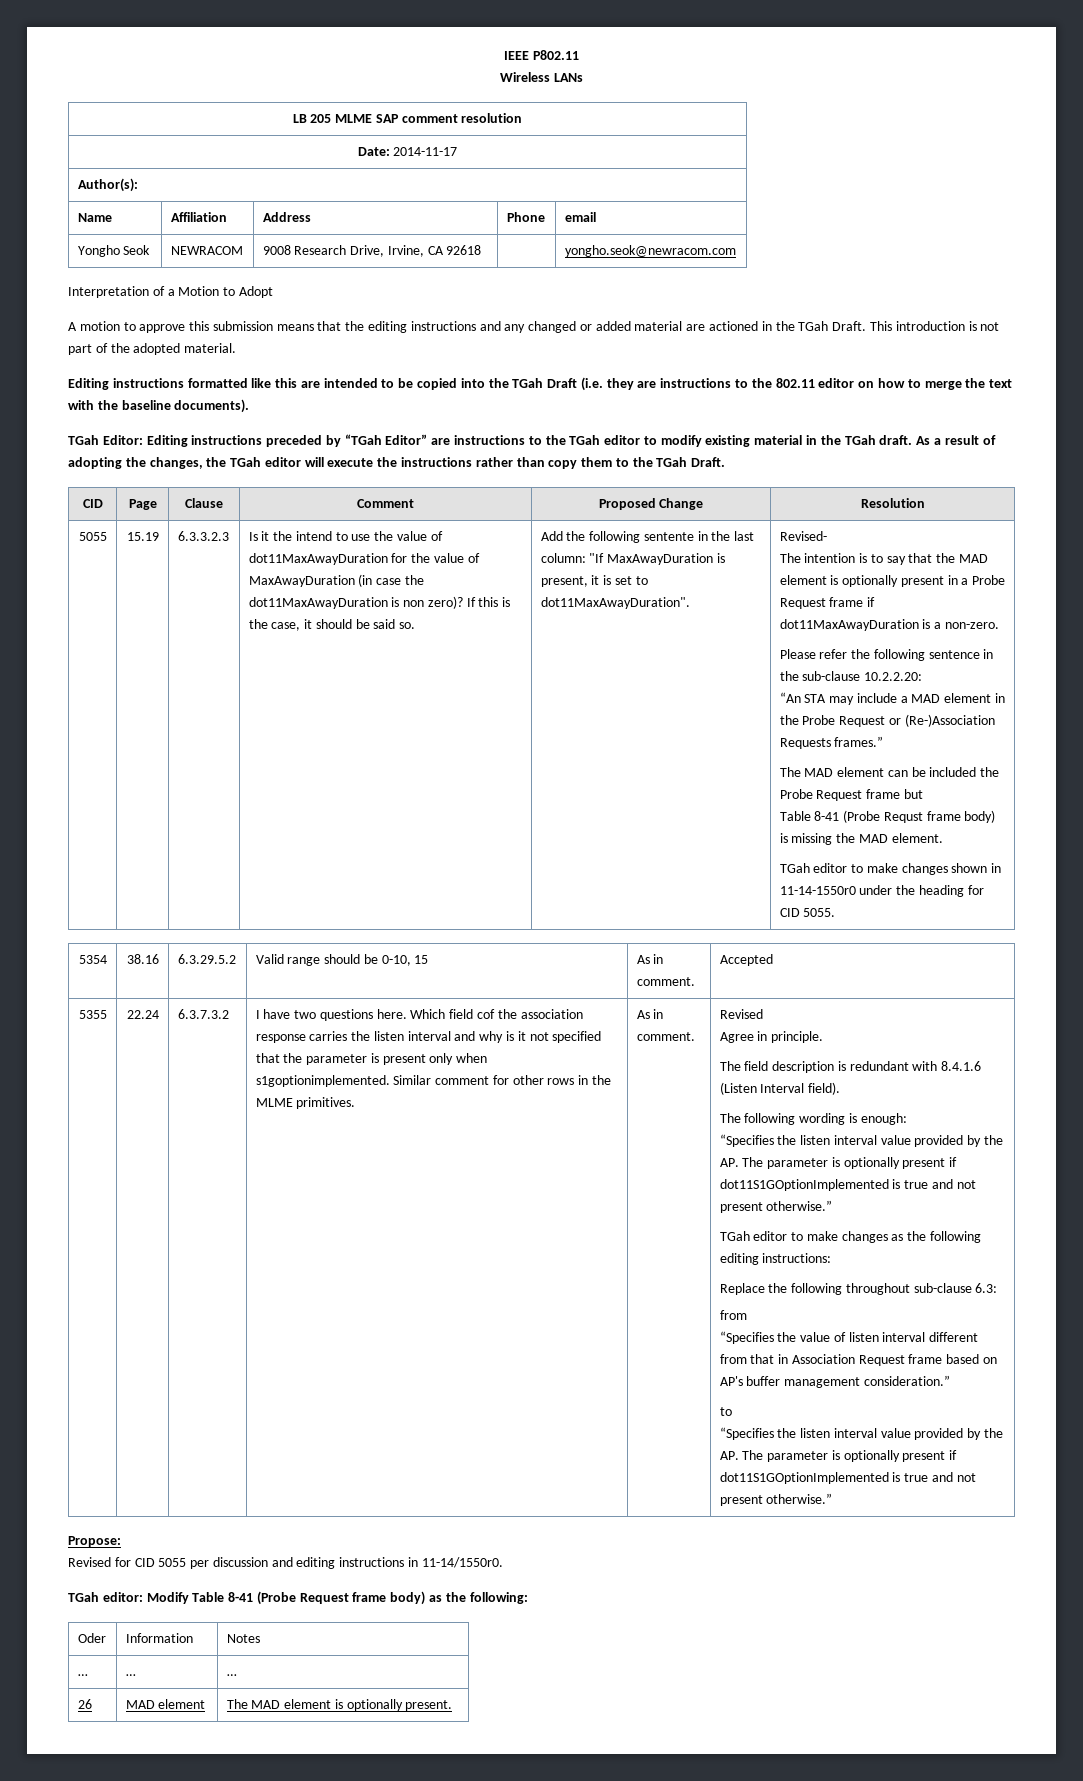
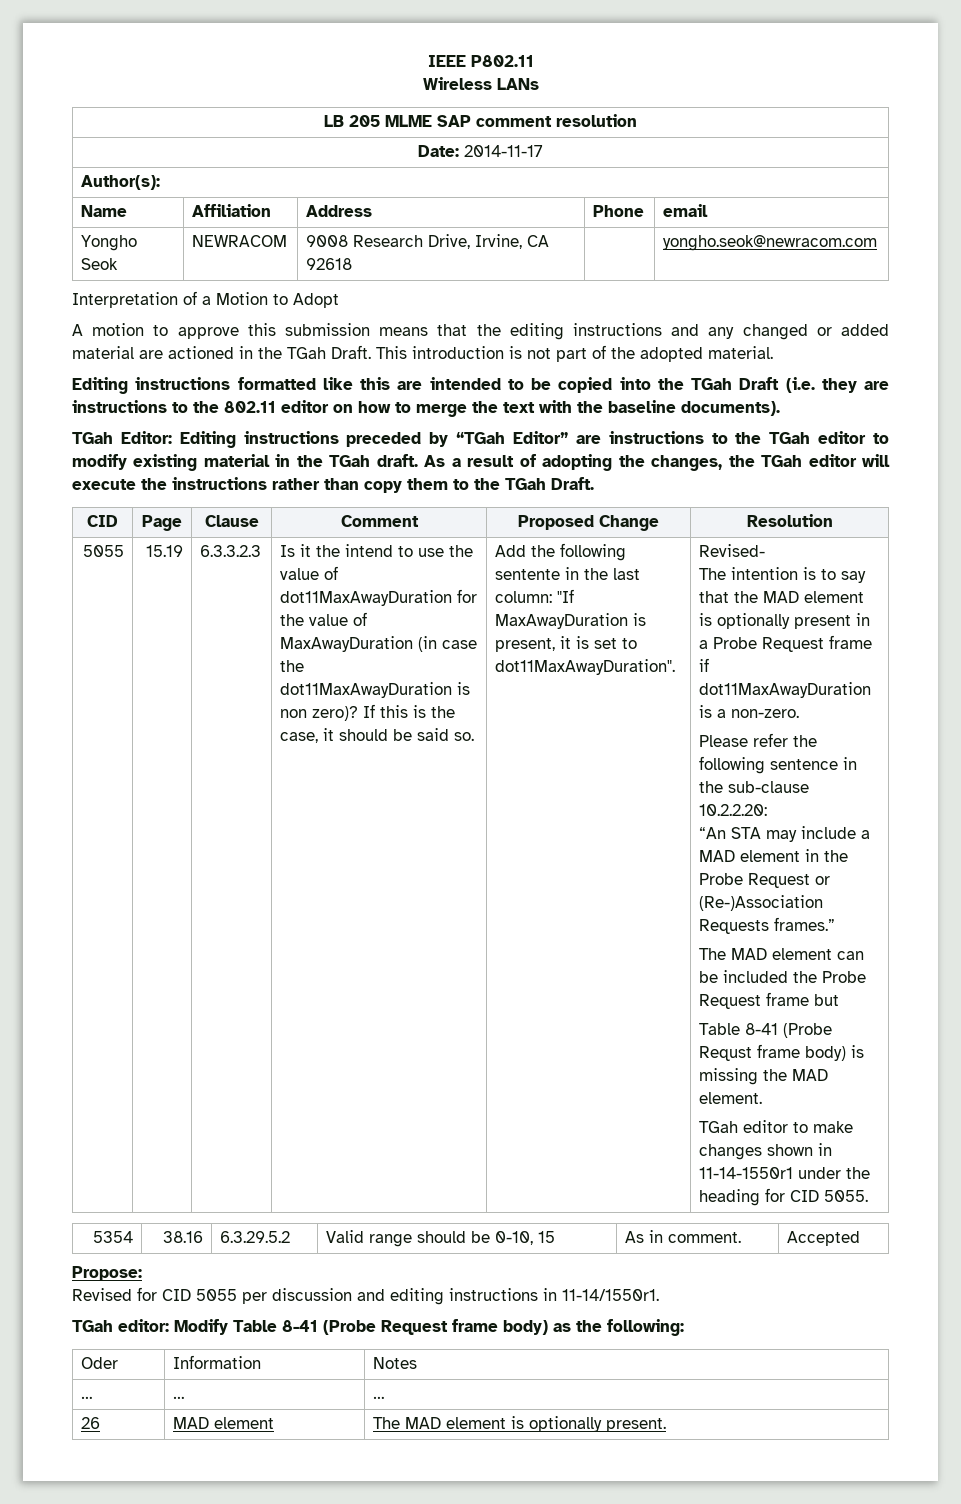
- TGah editor to make changes shown in 11-14-1550r0 under the heading for CID 5055.
+ TGah editor to make changes shown in 11-14-1550r1 under the heading for CID 5055.
- 5355 | 22.24 | 6.3.7.3.2 | I have two questions here. Which field cof the association response carries the listen interval and why is it not specified that the parameter is present only when s1goptionimplemented. Similar comment for other rows in the MLME primitives. | As in comment. | Revised
- Agree in principle.
- The field description is redundant with 8.4.1.6 (Listen Interval field).
- The following wording is enough:
- “Specifies the listen interval value provided by the AP. The parameter is optionally present if dot11S1GOptionImplemented is true and not present otherwise.”
- TGah editor to make changes as the following editing instructions:
- Replace the following throughout sub-clause 6.3:
- from
- “Specifies the value of listen interval different from that in Association Request frame based on AP's buffer management consideration.”
- to
- “Specifies the listen interval value provided by the AP. The parameter is optionally present if dot11S1GOptionImplemented is true and not present otherwise.”
- Revised for CID 5055 per discussion and editing instructions in 11-14/1550r0.
+ Revised for CID 5055 per discussion and editing instructions in 11-14/1550r1.

